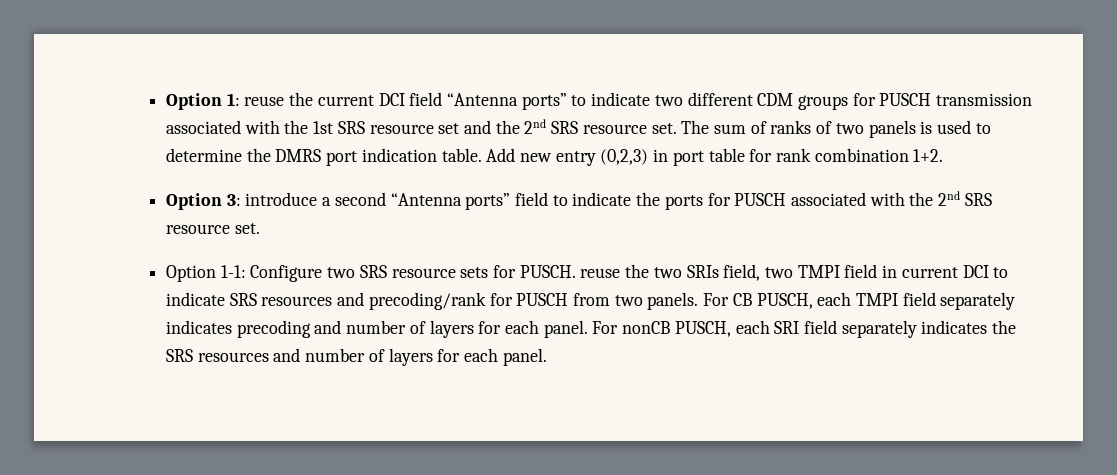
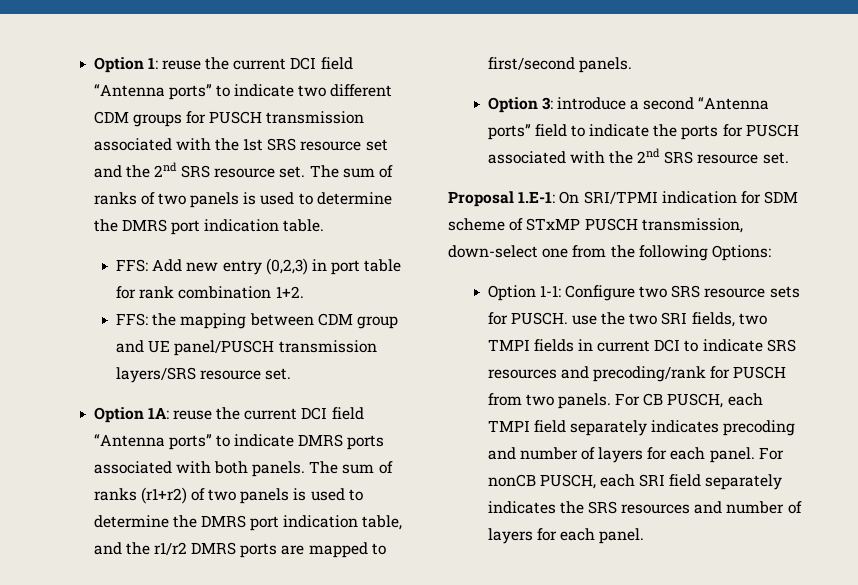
- The sum of ranks of two panels is used to determine the DMRS port indication table. Add new entry (0,2,3) in port table for rank combination 1+2.
+ The sum of ranks of two panels is used to determine the DMRS port indication table.
+ FFS: Add new entry (0,2,3) in port table for rank combination 1+2.
+ FFS: the mapping between CDM group and UE panel/PUSCH transmission layers/SRS resource set.
+ Option 1A: reuse the current DCI field “Antenna ports” to indicate DMRS ports associated with both panels. The sum of ranks (r1+r2) of two panels is used to determine the DMRS port indication table, and the r1/r2 DMRS ports are mapped to first/second panels.
+ Proposal 1.E-1: On SRI/TPMI indication for SDM scheme of STxMP PUSCH transmission, down-select one from the following Options:
- Option 1-1: Configure two SRS resource sets for PUSCH. reuse the two SRIs field, two TMPI field in current DCI to indicate SRS resources and precoding/rank for PUSCH from two panels.
+ Option 1-1: Configure two SRS resource sets for PUSCH. use the two SRI fields, two TMPI fields in current DCI to indicate SRS resources and precoding/rank for PUSCH from two panels.

